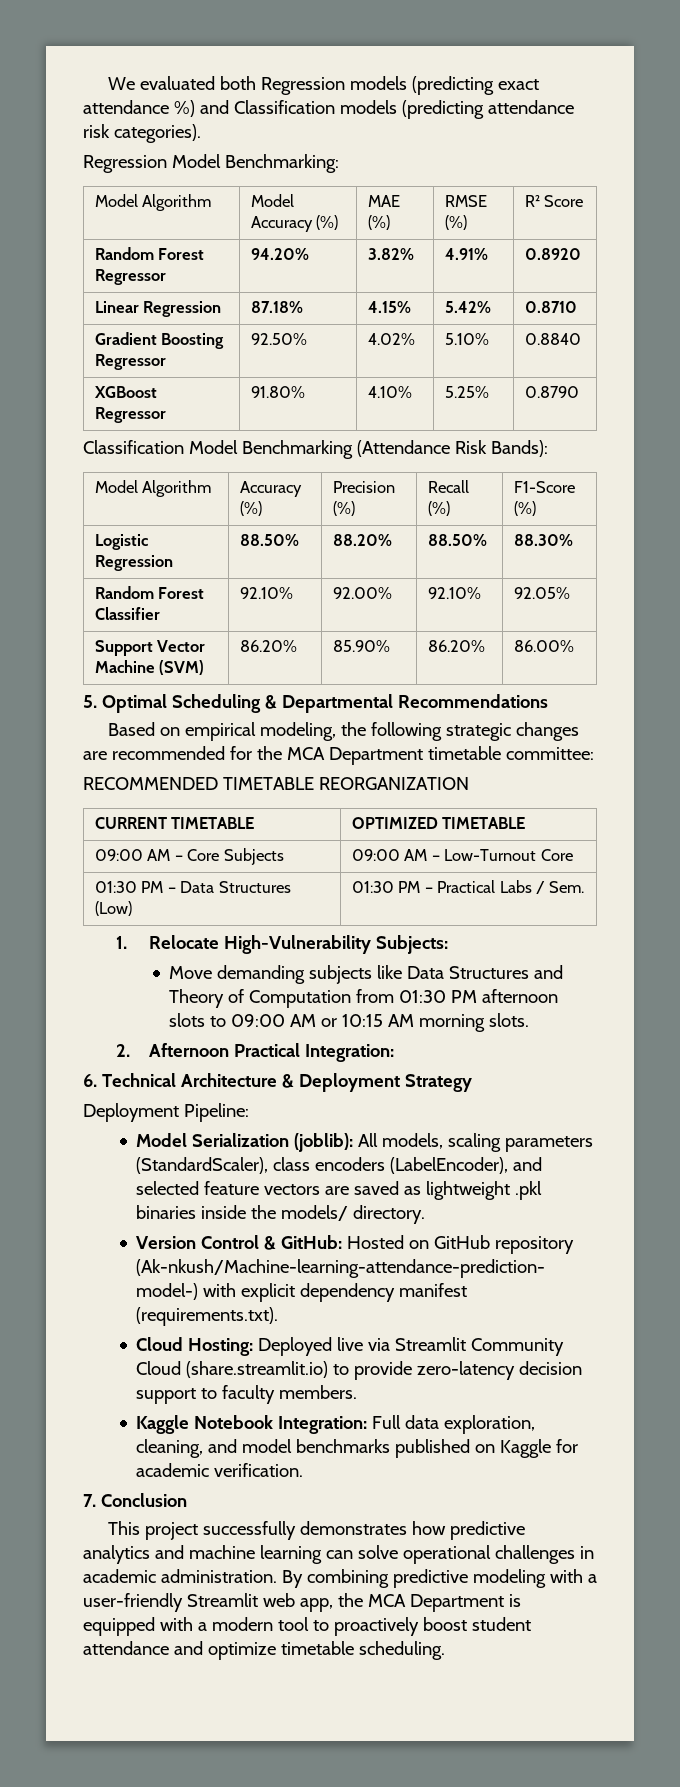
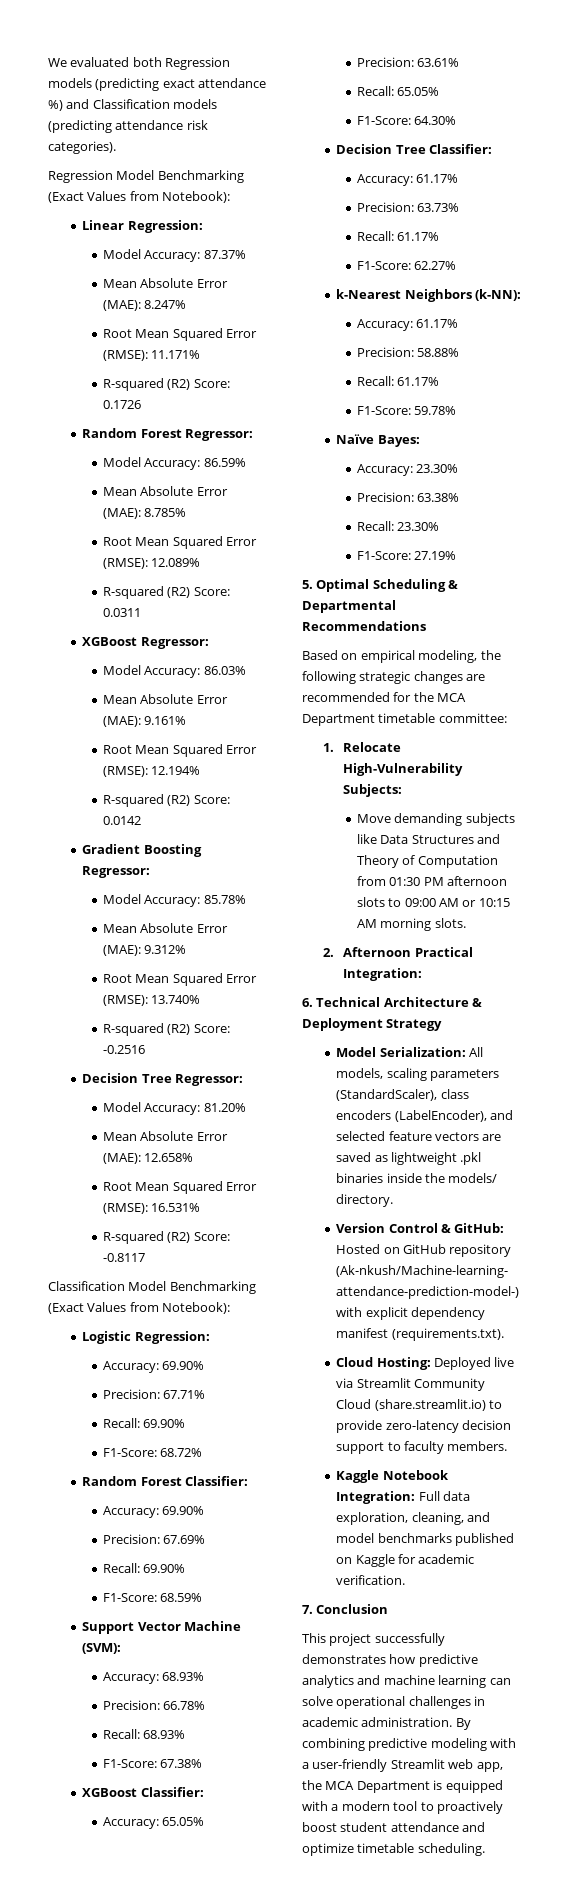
- Regression Model Benchmarking:
- Model Algorithm | Model Accuracy (%) | MAE (%) | RMSE (%) | R² Score
- Random Forest Regressor | 94.20% | 3.82% | 4.91% | 0.8920
- Linear Regression | 87.18% | 4.15% | 5.42% | 0.8710
- Gradient Boosting Regressor | 92.50% | 4.02% | 5.10% | 0.8840
- XGBoost Regressor | 91.80% | 4.10% | 5.25% | 0.8790
- Classification Model Benchmarking (Attendance Risk Bands):
- Model Algorithm | Accuracy (%) | Precision (%) | Recall (%) | F1-Score (%)
- Logistic Regression | 88.50% | 88.20% | 88.50% | 88.30%
- Random Forest Classifier | 92.10% | 92.00% | 92.10% | 92.05%
- Support Vector Machine (SVM) | 86.20% | 85.90% | 86.20% | 86.00%
+ Regression Model Benchmarking (Exact Values from Notebook):
+ Linear Regression:
+ Model Accuracy: 87.37%
+ Mean Absolute Error (MAE): 8.247%
+ Root Mean Squared Error (RMSE): 11.171%
+ R-squared (R2) Score: 0.1726
+ Random Forest Regressor:
+ Model Accuracy: 86.59%
+ Mean Absolute Error (MAE): 8.785%
+ Root Mean Squared Error (RMSE): 12.089%
+ R-squared (R2) Score: 0.0311
+ XGBoost Regressor:
+ Model Accuracy: 86.03%
+ Mean Absolute Error (MAE): 9.161%
+ Root Mean Squared Error (RMSE): 12.194%
+ R-squared (R2) Score: 0.0142
+ Gradient Boosting Regressor:
+ Model Accuracy: 85.78%
+ Mean Absolute Error (MAE): 9.312%
+ Root Mean Squared Error (RMSE): 13.740%
+ R-squared (R2) Score: -0.2516
+ Decision Tree Regressor:
+ Model Accuracy: 81.20%
+ Mean Absolute Error (MAE): 12.658%
+ Root Mean Squared Error (RMSE): 16.531%
+ R-squared (R2) Score: -0.8117
+ Classification Model Benchmarking (Exact Values from Notebook):
+ Logistic Regression:
+ Accuracy: 69.90%
+ Precision: 67.71%
+ Recall: 69.90%
+ F1-Score: 68.72%
+ Random Forest Classifier:
+ Accuracy: 69.90%
+ Precision: 67.69%
+ Recall: 69.90%
+ F1-Score: 68.59%
+ Support Vector Machine (SVM):
+ Accuracy: 68.93%
+ Precision: 66.78%
+ Recall: 68.93%
+ F1-Score: 67.38%
+ XGBoost Classifier:
+ Accuracy: 65.05%
+ Precision: 63.61%
+ Recall: 65.05%
+ F1-Score: 64.30%
+ Decision Tree Classifier:
+ Accuracy: 61.17%
+ Precision: 63.73%
+ Recall: 61.17%
+ F1-Score: 62.27%
+ k-Nearest Neighbors (k-NN):
+ Accuracy: 61.17%
+ Precision: 58.88%
+ Recall: 61.17%
+ F1-Score: 59.78%
+ Naïve Bayes:
+ Accuracy: 23.30%
+ Precision: 63.38%
+ Recall: 23.30%
+ F1-Score: 27.19%
- RECOMMENDED TIMETABLE REORGANIZATION
- CURRENT TIMETABLE | OPTIMIZED TIMETABLE
- 09:00 AM – Core Subjects | 09:00 AM – Low-Turnout Core
- 01:30 PM – Data Structures (Low) | 01:30 PM – Practical Labs / Sem.
- Deployment Pipeline:
- Model Serialization (joblib): All models, scaling parameters (StandardScaler), class encoders (LabelEncoder), and selected feature vectors are saved as lightweight .pkl binaries inside the models/ directory.
+ Model Serialization: All models, scaling parameters (StandardScaler), class encoders (LabelEncoder), and selected feature vectors are saved as lightweight .pkl binaries inside the models/ directory.

